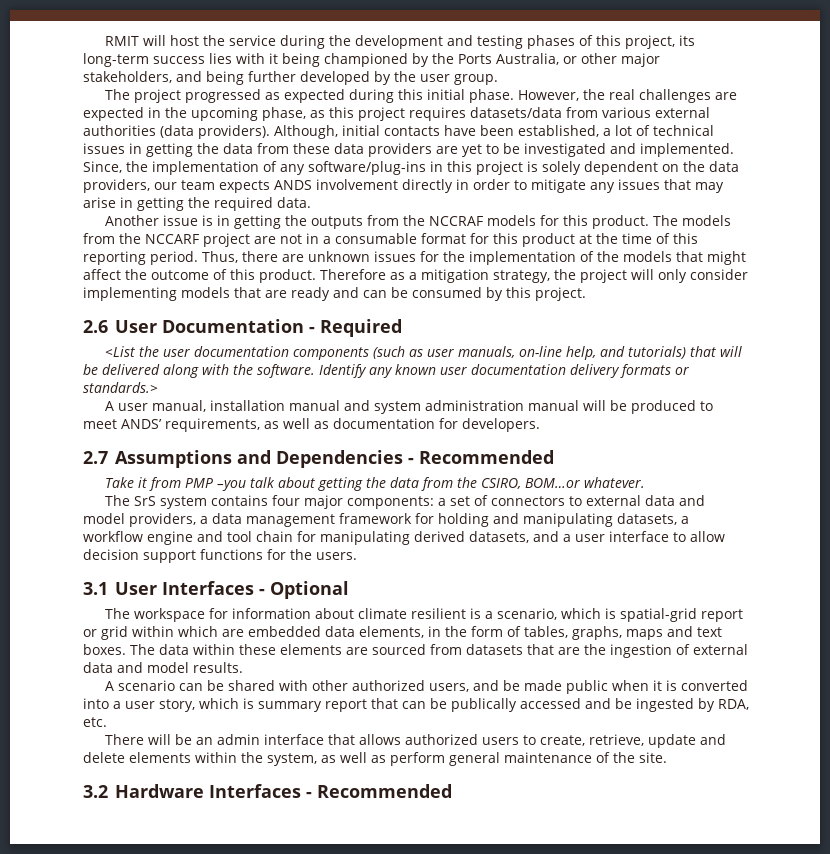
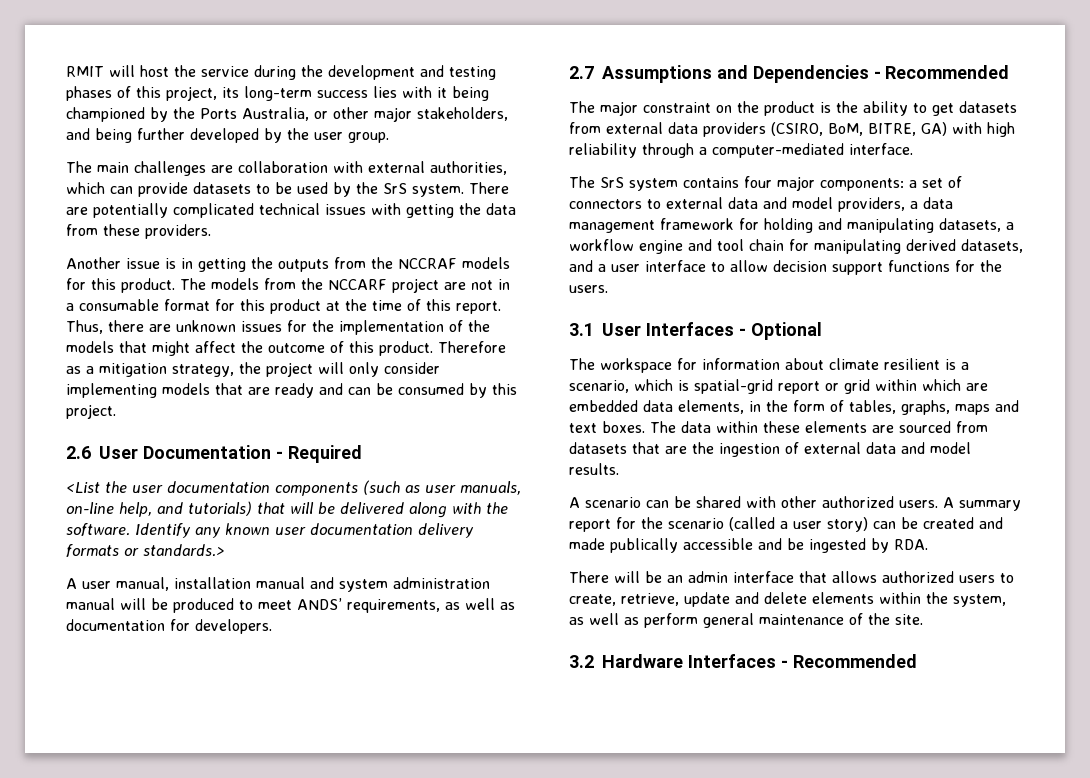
- The project progressed as expected during this initial phase. However, the real challenges are expected in the upcoming phase, as this project requires datasets/data from various external authorities (data providers). Although, initial contacts have been established, a lot of technical issues in getting the data from these data providers are yet to be investigated and implemented. Since, the implementation of any software/plug-ins in this project is solely dependent on the data providers, our team expects ANDS involvement directly in order to mitigate any issues that may arise in getting the required data.
+ The main challenges are collaboration with external authorities, which can provide datasets to be used by the SrS system. There are potentially complicated technical issues with getting the data from these providers.
- The models from the NCCARF project are not in a consumable format for this product at the time of this reporting period.
+ The models from the NCCARF project are not in a consumable format for this product at the time of this report.
- Take it from PMP –you talk about getting the data from the CSIRO, BOM…or whatever.
+ The major constraint on the product is the ability to get datasets from external data providers (CSIRO, BoM, BITRE, GA) with high reliability through a computer-mediated interface.
- A scenario can be shared with other authorized users, and be made public when it is converted into a user story, which is summary report that can be publically accessed and be ingested by RDA, etc.
+ A scenario can be shared with other authorized users. A summary report for the scenario (called a user story) can be created and made publically accessible and be ingested by RDA.

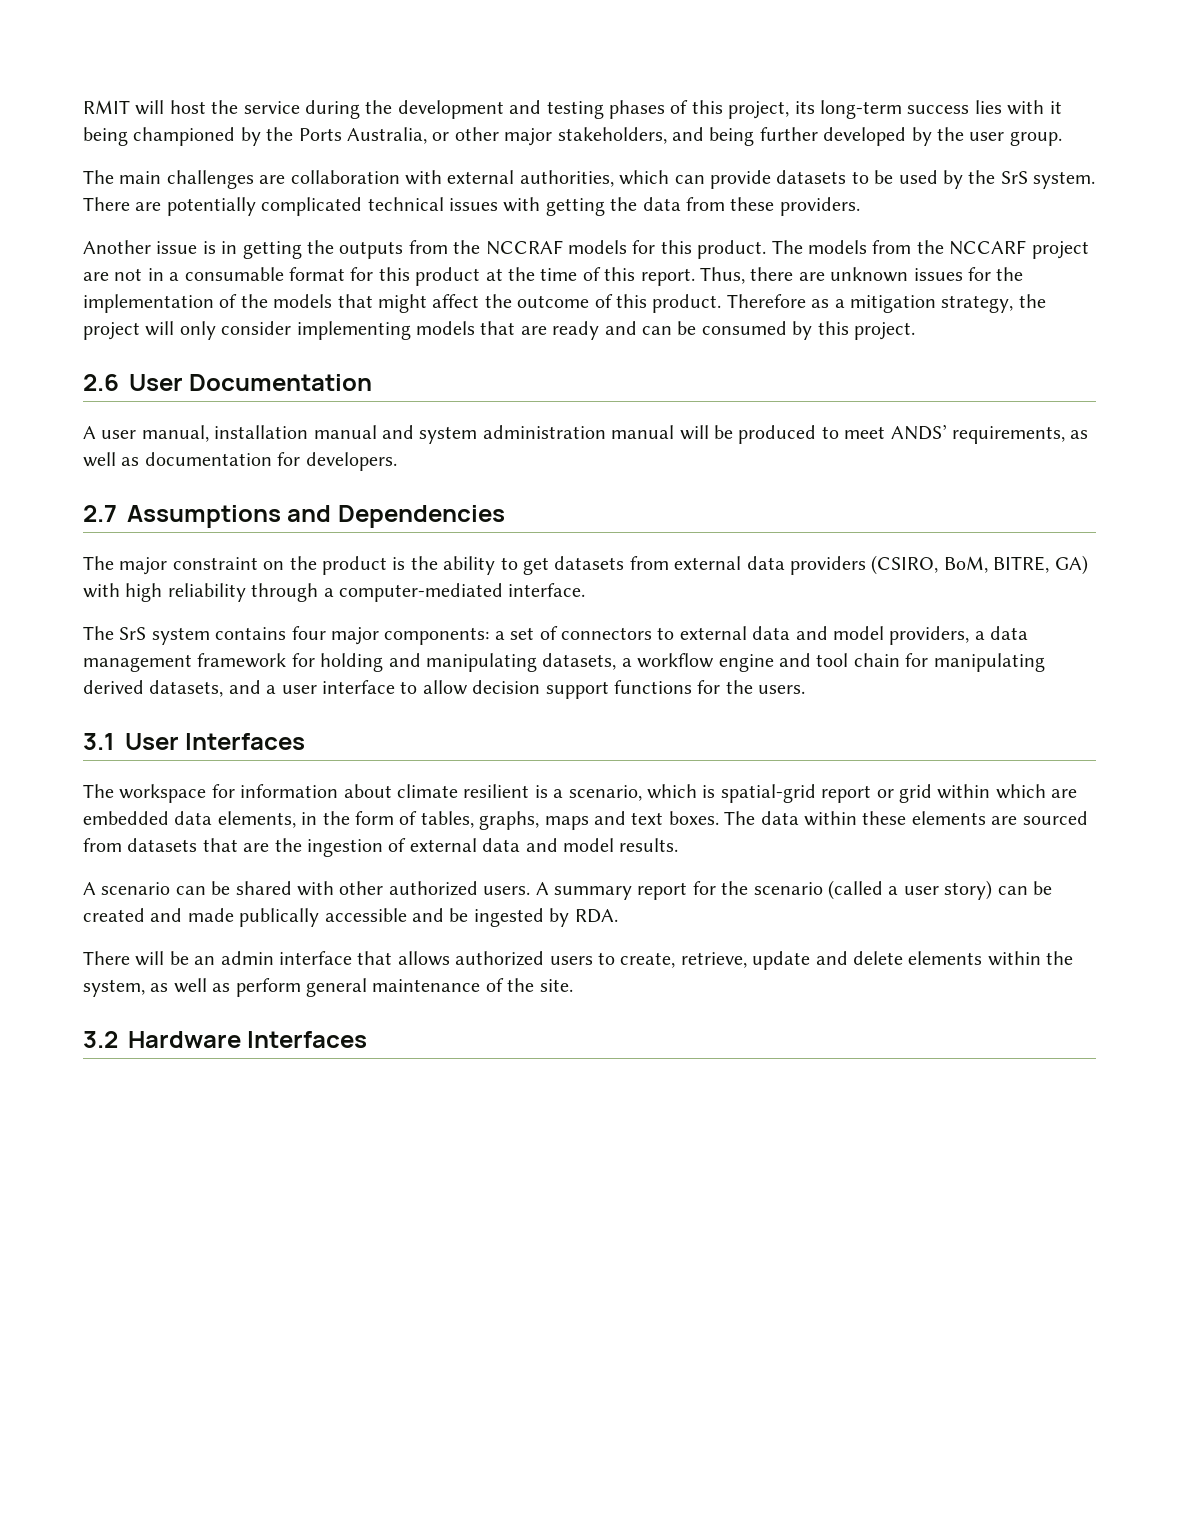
- 2.6 User Documentation - Required
- <List the user documentation components (such as user manuals, on-line help, and tutorials) that will be delivered along with the software. Identify any known user documentation delivery formats or standards.>
+ 2.6 User Documentation
- 2.7 Assumptions and Dependencies - Recommended
+ 2.7 Assumptions and Dependencies
- 3.1 User Interfaces - Optional
+ 3.1 User Interfaces
- 3.2 Hardware Interfaces - Recommended
+ 3.2 Hardware Interfaces

